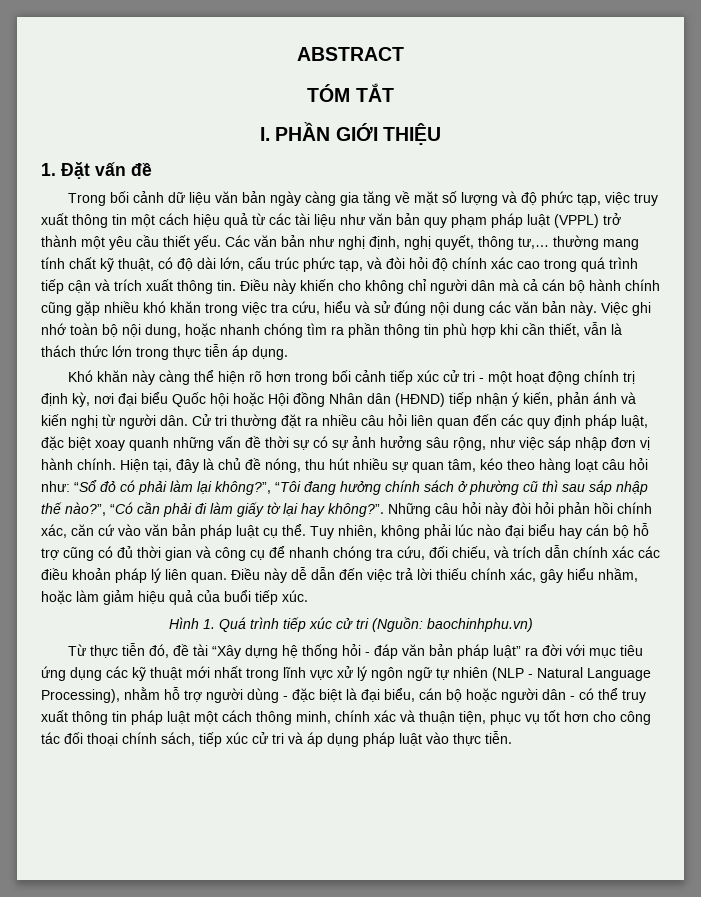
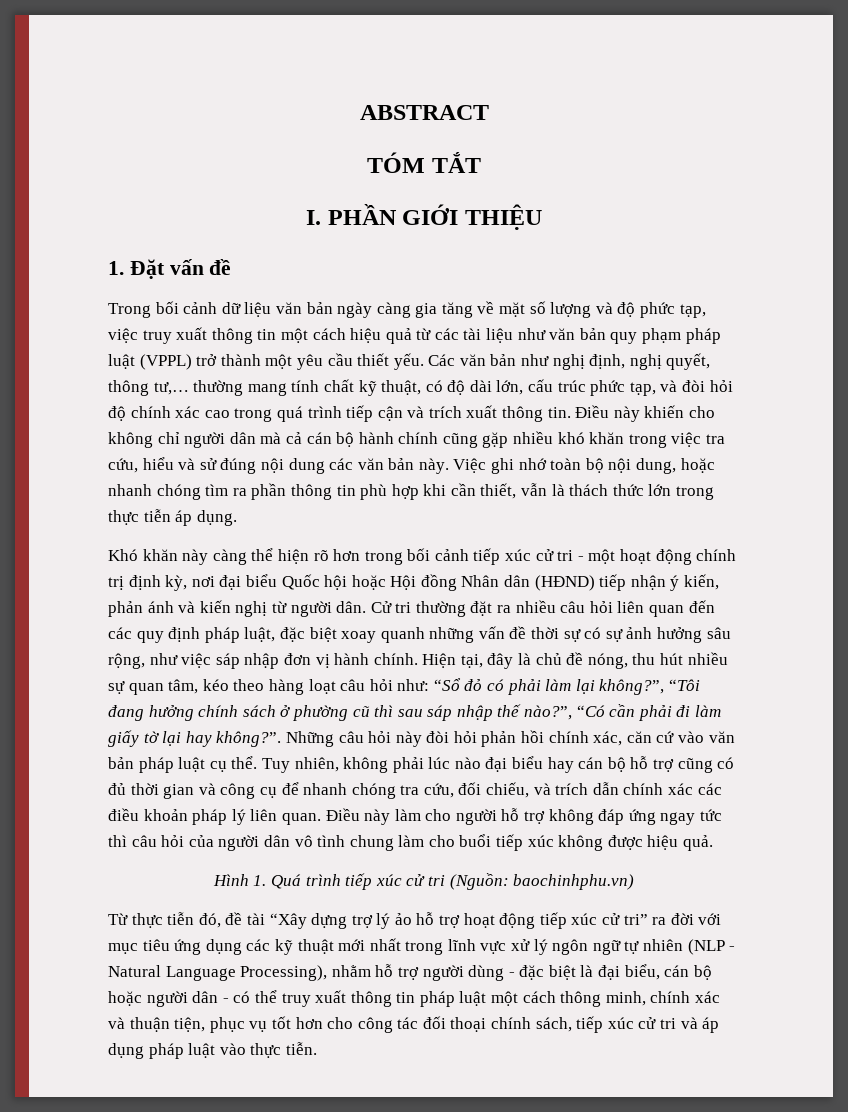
- Điều này dễ dẫn đến việc trả lời thiếu chính xác, gây hiểu nhầm, hoặc làm giảm hiệu quả của buổi tiếp xúc.
+ Điều này làm cho người hỗ trợ không đáp ứng ngay tức thì câu hỏi của người dân vô tình chung làm cho buổi tiếp xúc không được hiệu quả.
- Từ thực tiễn đó, đề tài “Xây dựng hệ thống hỏi - đáp văn bản pháp luật” ra đời với mục tiêu ứng dụng các kỹ thuật mới nhất trong lĩnh vực xử lý ngôn ngữ tự nhiên (NLP - Natural Language Processing), nhằm hỗ trợ người dùng - đặc biệt là đại biểu, cán bộ hoặc người dân - có thể truy xuất thông tin pháp luật một cách thông minh, chính xác và thuận tiện, phục vụ tốt hơn cho công tác đối thoại chính sách, tiếp xúc cử tri và áp dụng pháp luật vào thực tiễn.
+ Từ thực tiễn đó, đề tài “Xây dựng trợ lý ảo hỗ trợ hoạt động tiếp xúc cử tri” ra đời với mục tiêu ứng dụng các kỹ thuật mới nhất trong lĩnh vực xử lý ngôn ngữ tự nhiên (NLP - Natural Language Processing), nhằm hỗ trợ người dùng - đặc biệt là đại biểu, cán bộ hoặc người dân - có thể truy xuất thông tin pháp luật một cách thông minh, chính xác và thuận tiện, phục vụ tốt hơn cho công tác đối thoại chính sách, tiếp xúc cử tri và áp dụng pháp luật vào thực tiễn.

